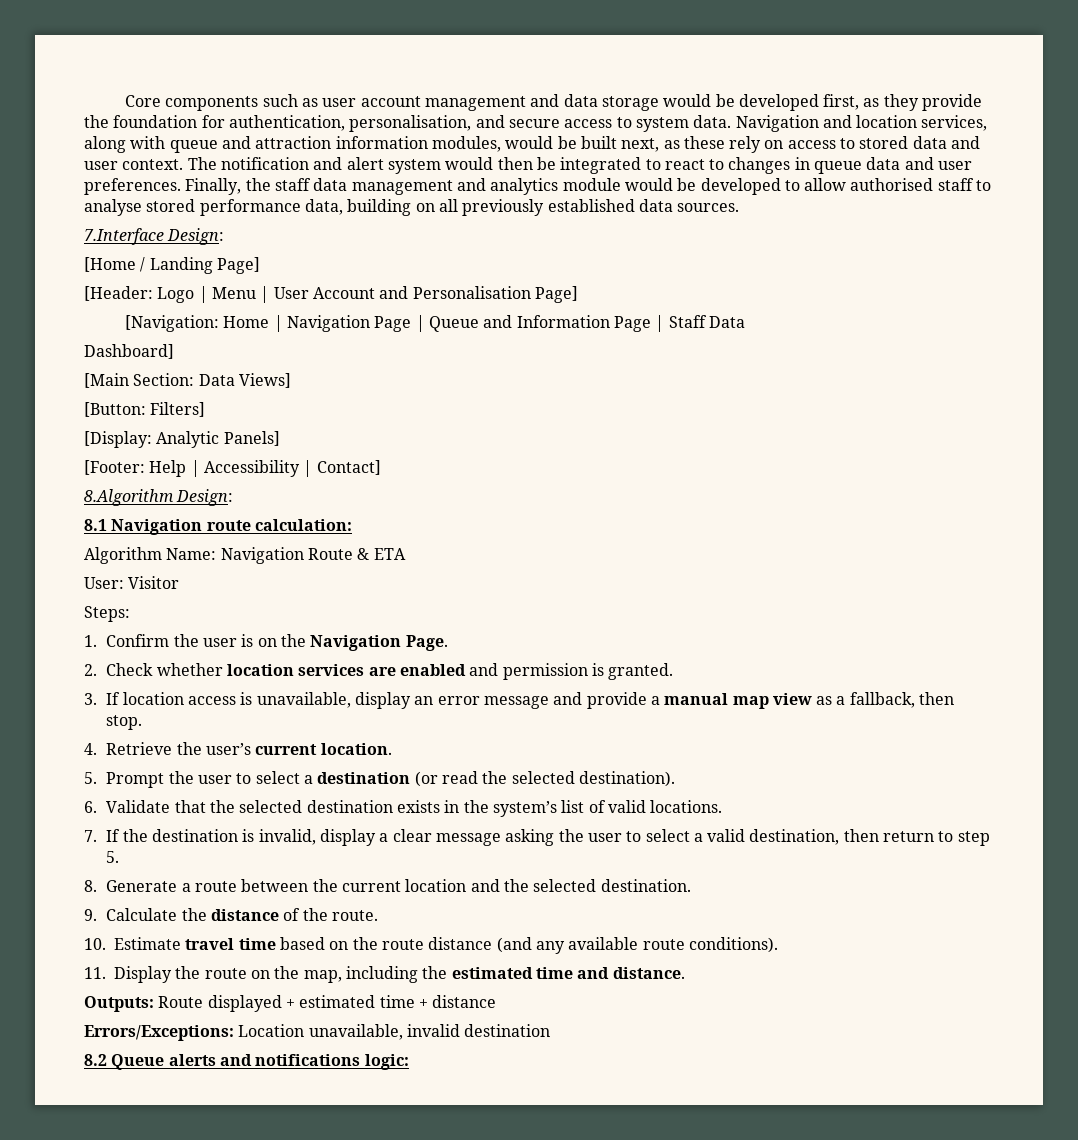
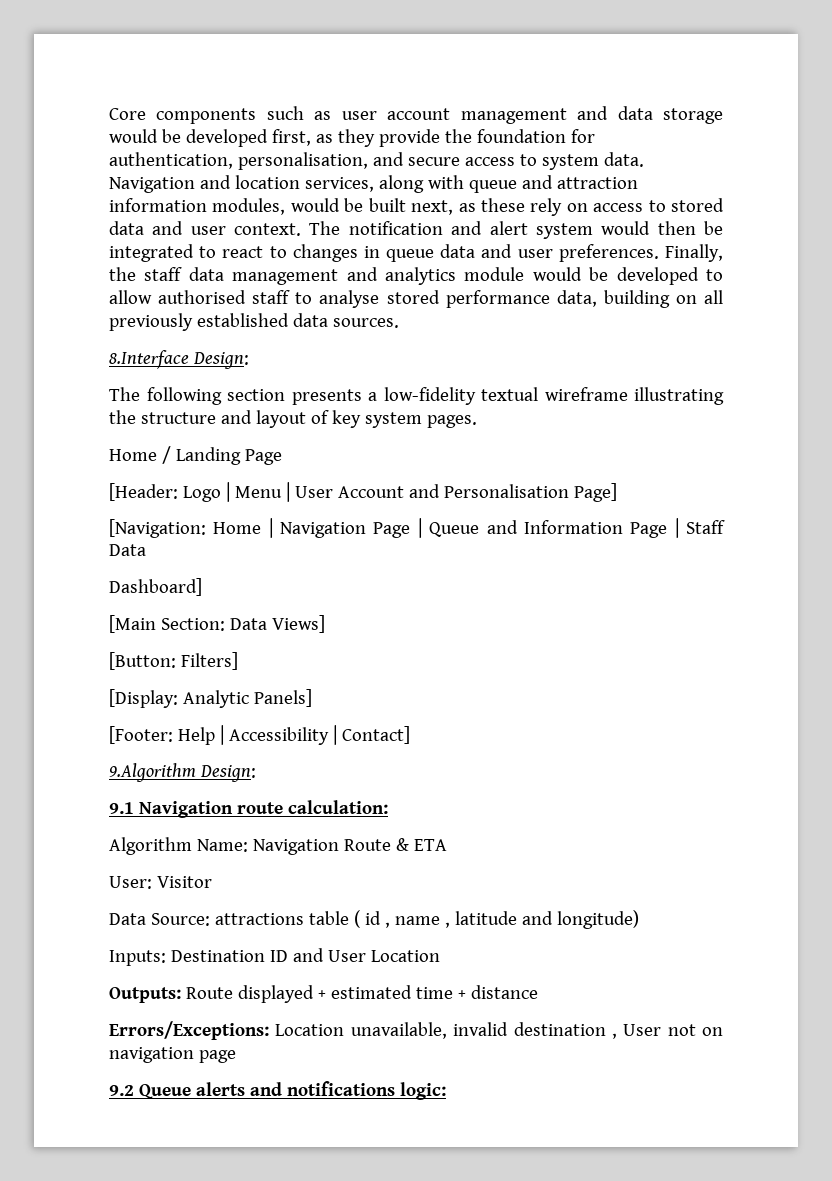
- 7.Interface Design:
- [Home / Landing Page]
+ 8.Interface Design:
+ The following section presents a low-fidelity textual wireframe illustrating the structure and layout of key system pages.
+ Home / Landing Page
- 8.Algorithm Design:
- 8.1 Navigation route calculation:
+ 9.Algorithm Design:
+ 9.1 Navigation route calculation:
- Steps:
- 1. Confirm the user is on the Navigation Page.
- 2. Check whether location services are enabled and permission is granted.
- 3. If location access is unavailable, display an error message and provide a manual map view as a fallback, then stop.
- 4. Retrieve the user’s current location.
- 5. Prompt the user to select a destination (or read the selected destination).
- 6. Validate that the selected destination exists in the system’s list of valid locations.
- 7. If the destination is invalid, display a clear message asking the user to select a valid destination, then return to step 5.
- 8. Generate a route between the current location and the selected destination.
- 9. Calculate the distance of the route.
- 10. Estimate travel time based on the route distance (and any available route conditions).
- 11. Display the route on the map, including the estimated time and distance.
+ Data Source: attractions table ( id , name , latitude and longitude)
+ Inputs: Destination ID and User Location
- Errors/Exceptions: Location unavailable, invalid destination
- 8.2 Queue alerts and notifications logic:
+ Errors/Exceptions: Location unavailable, invalid destination , User not on navigation page
+ 9.2 Queue alerts and notifications logic:

